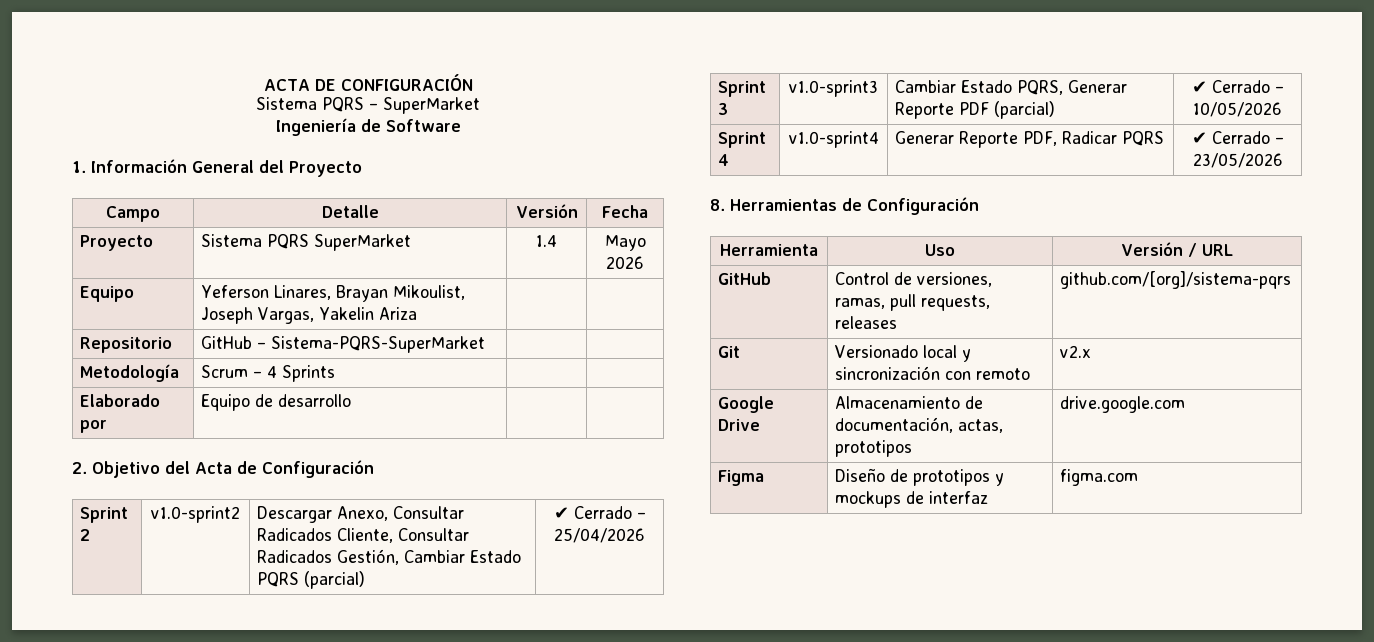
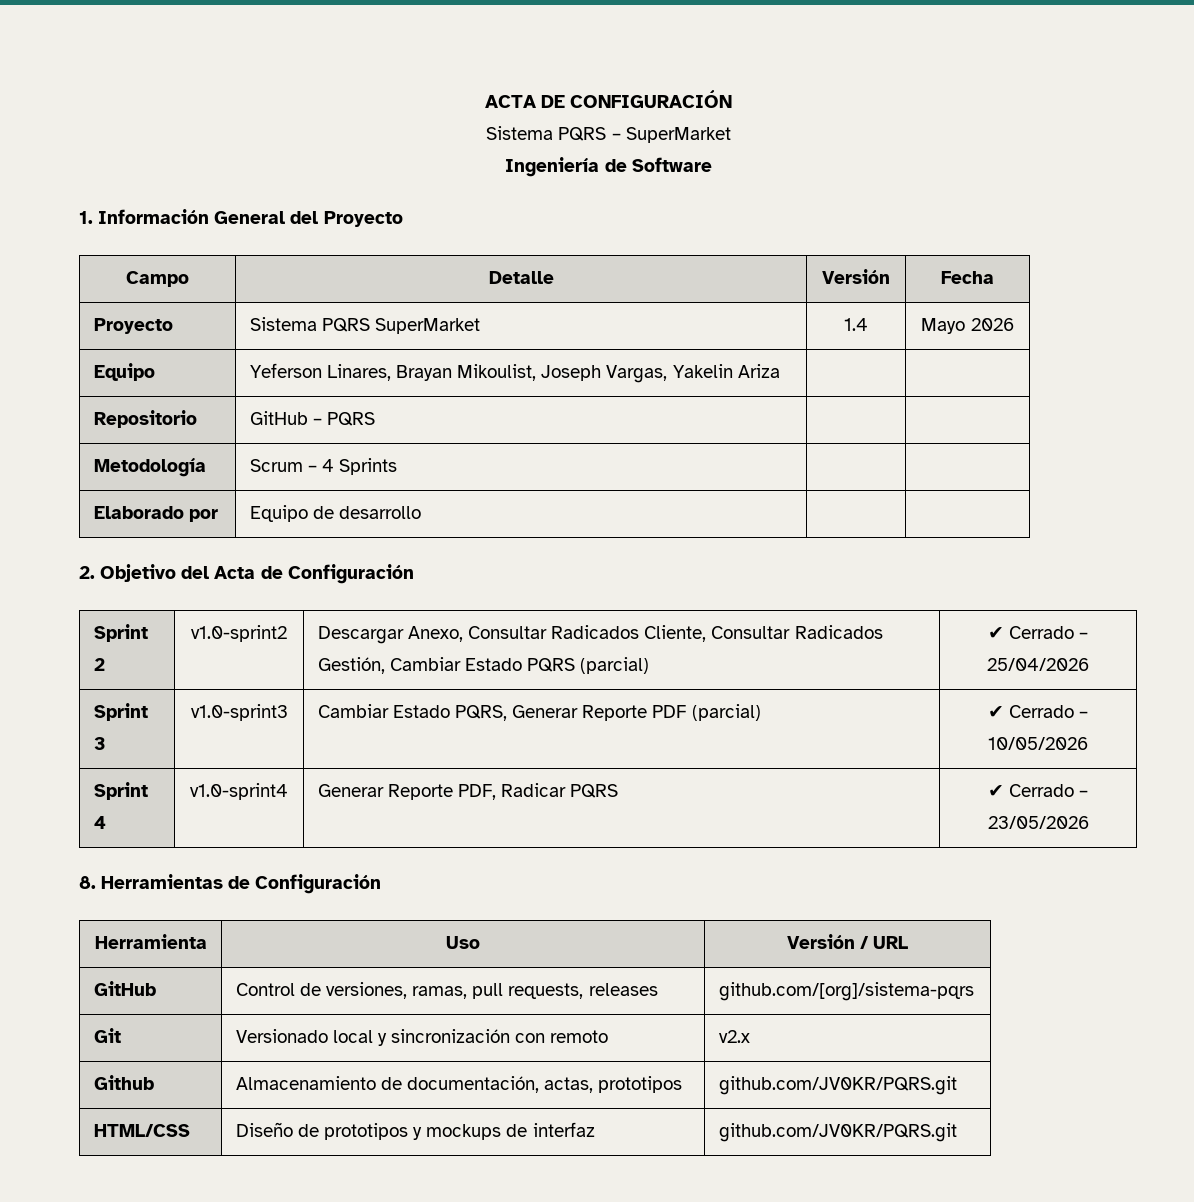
- Repositorio | GitHub – Sistema-PQRS-SuperMarket | |
+ Repositorio | GitHub – PQRS | |
- Google Drive | Almacenamiento de documentación, actas, prototipos | drive.google.com
- Figma | Diseño de prototipos y mockups de interfaz | figma.com
+ Github | Almacenamiento de documentación, actas, prototipos | github.com/JV0KR/PQRS.git
+ HTML/CSS | Diseño de prototipos y mockups de interfaz | github.com/JV0KR/PQRS.git

